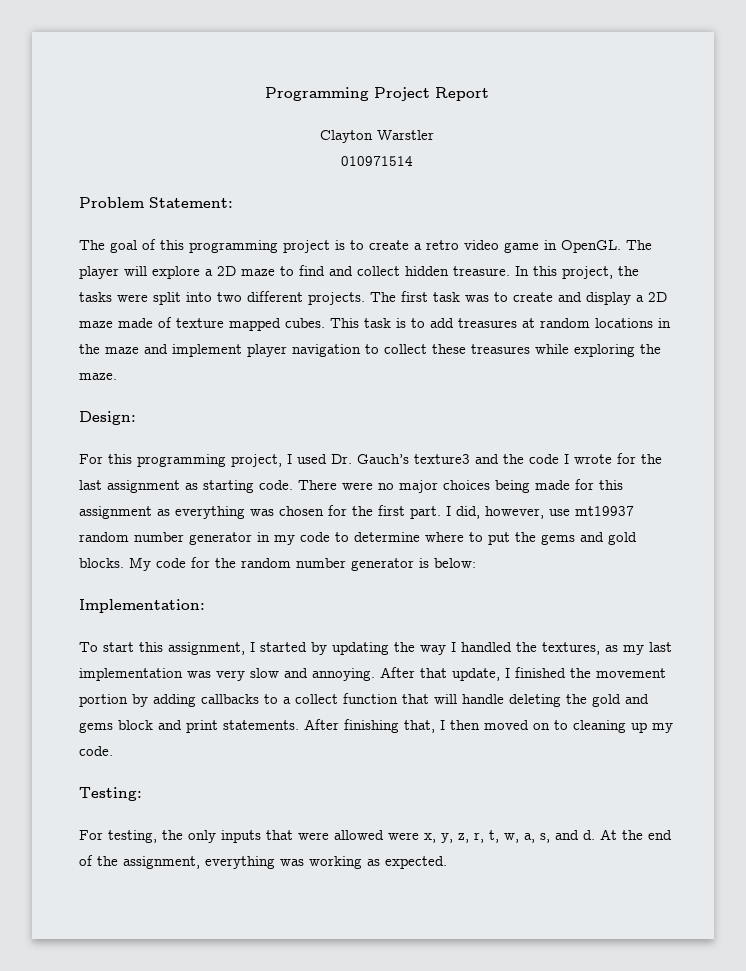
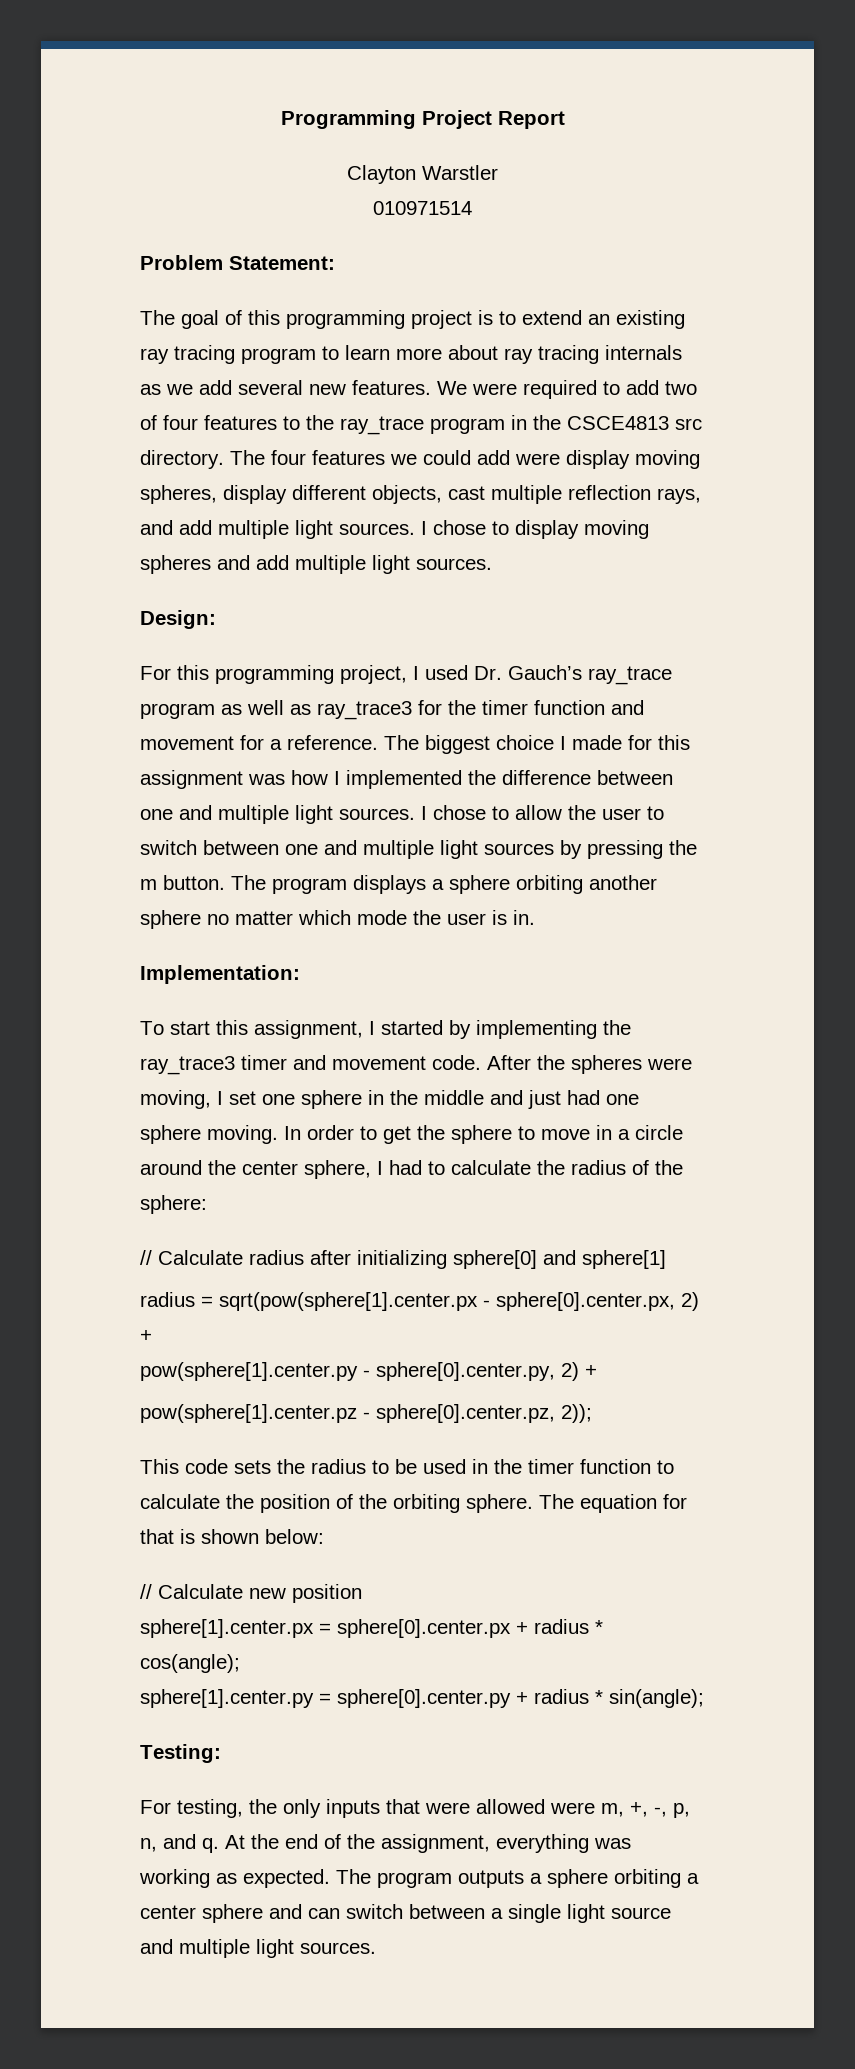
- The goal of this programming project is to create a retro video game in OpenGL. The player will explore a 2D maze to find and collect hidden treasure. In this project, the tasks were split into two different projects. The first task was to create and display a 2D maze made of texture mapped cubes. This task is to add treasures at random locations in the maze and implement player navigation to collect these treasures while exploring the maze.
+ The goal of this programming project is to extend an existing ray tracing program to learn more about ray tracing internals as we add several new features. We were required to add two of four features to the ray_trace program in the CSCE4813 src directory. The four features we could add were display moving spheres, display different objects, cast multiple reflection rays, and add multiple light sources. I chose to display moving spheres and add multiple light sources.
- For this programming project, I used Dr. Gauch’s texture3 and the code I wrote for the last assignment as starting code. There were no major choices being made for this assignment as everything was chosen for the first part. I did, however, use mt19937 random number generator in my code to determine where to put the gems and gold blocks. My code for the random number generator is below:
+ For this programming project, I used Dr. Gauch’s ray_trace program as well as ray_trace3 for the timer function and movement for a reference. The biggest choice I made for this assignment was how I implemented the difference between one and multiple light sources. I chose to allow the user to switch between one and multiple light sources by pressing the m button. The program displays a sphere orbiting another sphere no matter which mode the user is in.
- To start this assignment, I started by updating the way I handled the textures, as my last implementation was very slow and annoying. After that update, I finished the movement portion by adding callbacks to a collect function that will handle deleting the gold and gems block and print statements. After finishing that, I then moved on to cleaning up my code.
+ To start this assignment, I started by implementing the ray_trace3 timer and movement code. After the spheres were moving, I set one sphere in the middle and just had one sphere moving. In order to get the sphere to move in a circle around the center sphere, I had to calculate the radius of the sphere:
+ // Calculate radius after initializing sphere[0] and sphere[1]
+ radius = sqrt(pow(sphere[1].center.px - sphere[0].center.px, 2) +
+ pow(sphere[1].center.py - sphere[0].center.py, 2) +
+ pow(sphere[1].center.pz - sphere[0].center.pz, 2));
+ This code sets the radius to be used in the timer function to calculate the position of the orbiting sphere. The equation for that is shown below:
+ // Calculate new position
+ sphere[1].center.px = sphere[0].center.px + radius * cos(angle);
+ sphere[1].center.py = sphere[0].center.py + radius * sin(angle);
- For testing, the only inputs that were allowed were x, y, z, r, t, w, a, s, and d.
+ For testing, the only inputs that were allowed were m, +, -, p, n, and q.
+ The program outputs a sphere orbiting a center sphere and can switch between a single light source and multiple light sources.

